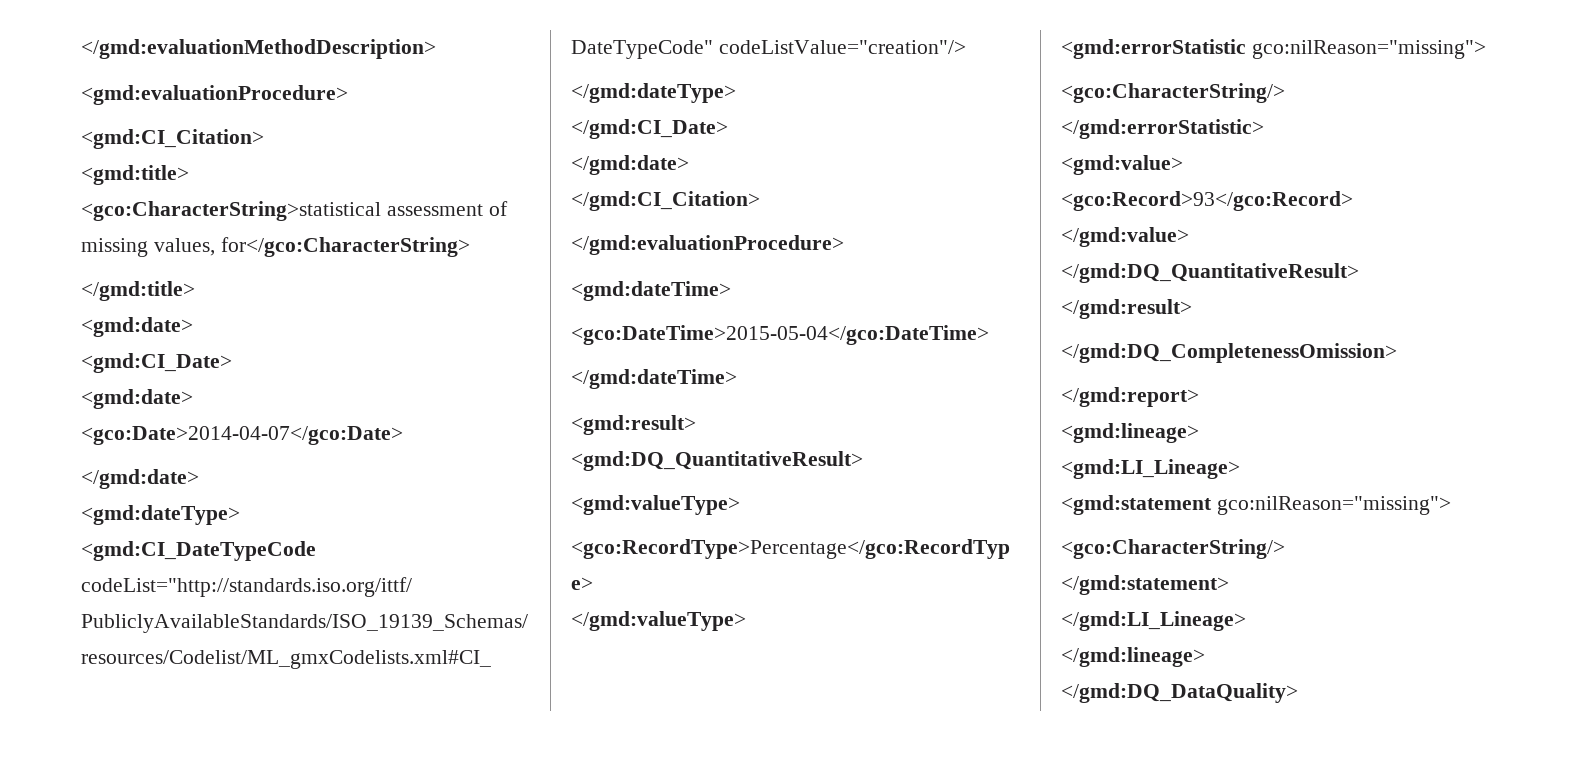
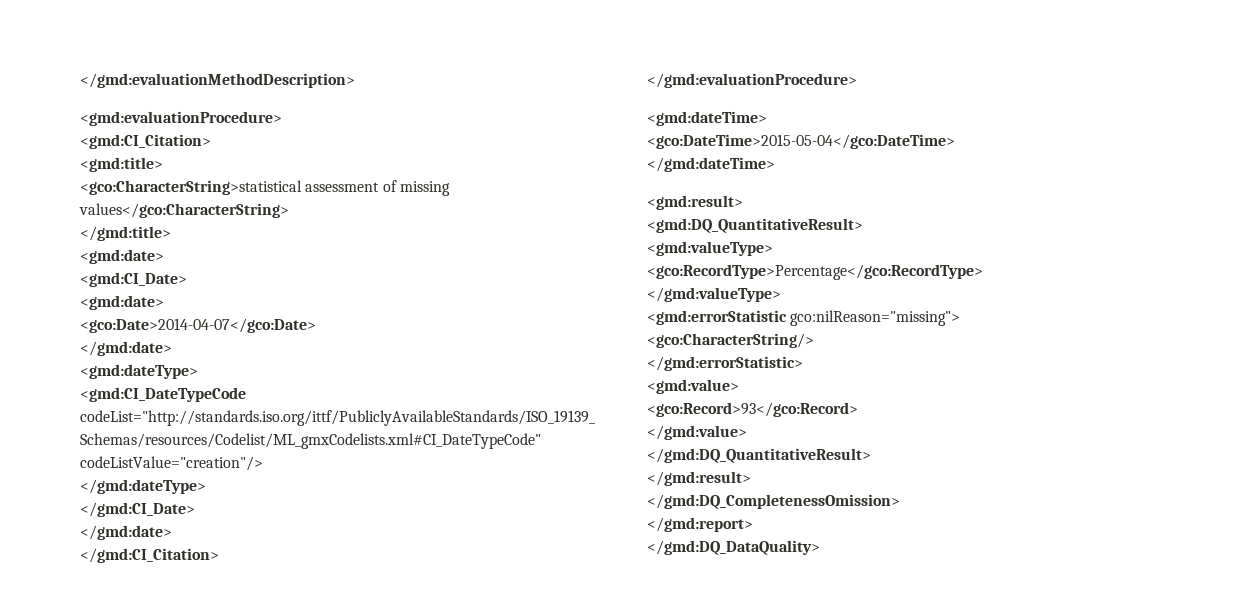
- <gco:CharacterString>statistical assessment of missing values, for</gco:CharacterString>
+ <gco:CharacterString>statistical assessment of missing values</gco:CharacterString>
- <gmd:lineage>
- <gmd:LI_Lineage>
- <gmd:statement gco:nilReason="missing">
- <gco:CharacterString/>
- </gmd:statement>
- </gmd:LI_Lineage>
- </gmd:lineage>

